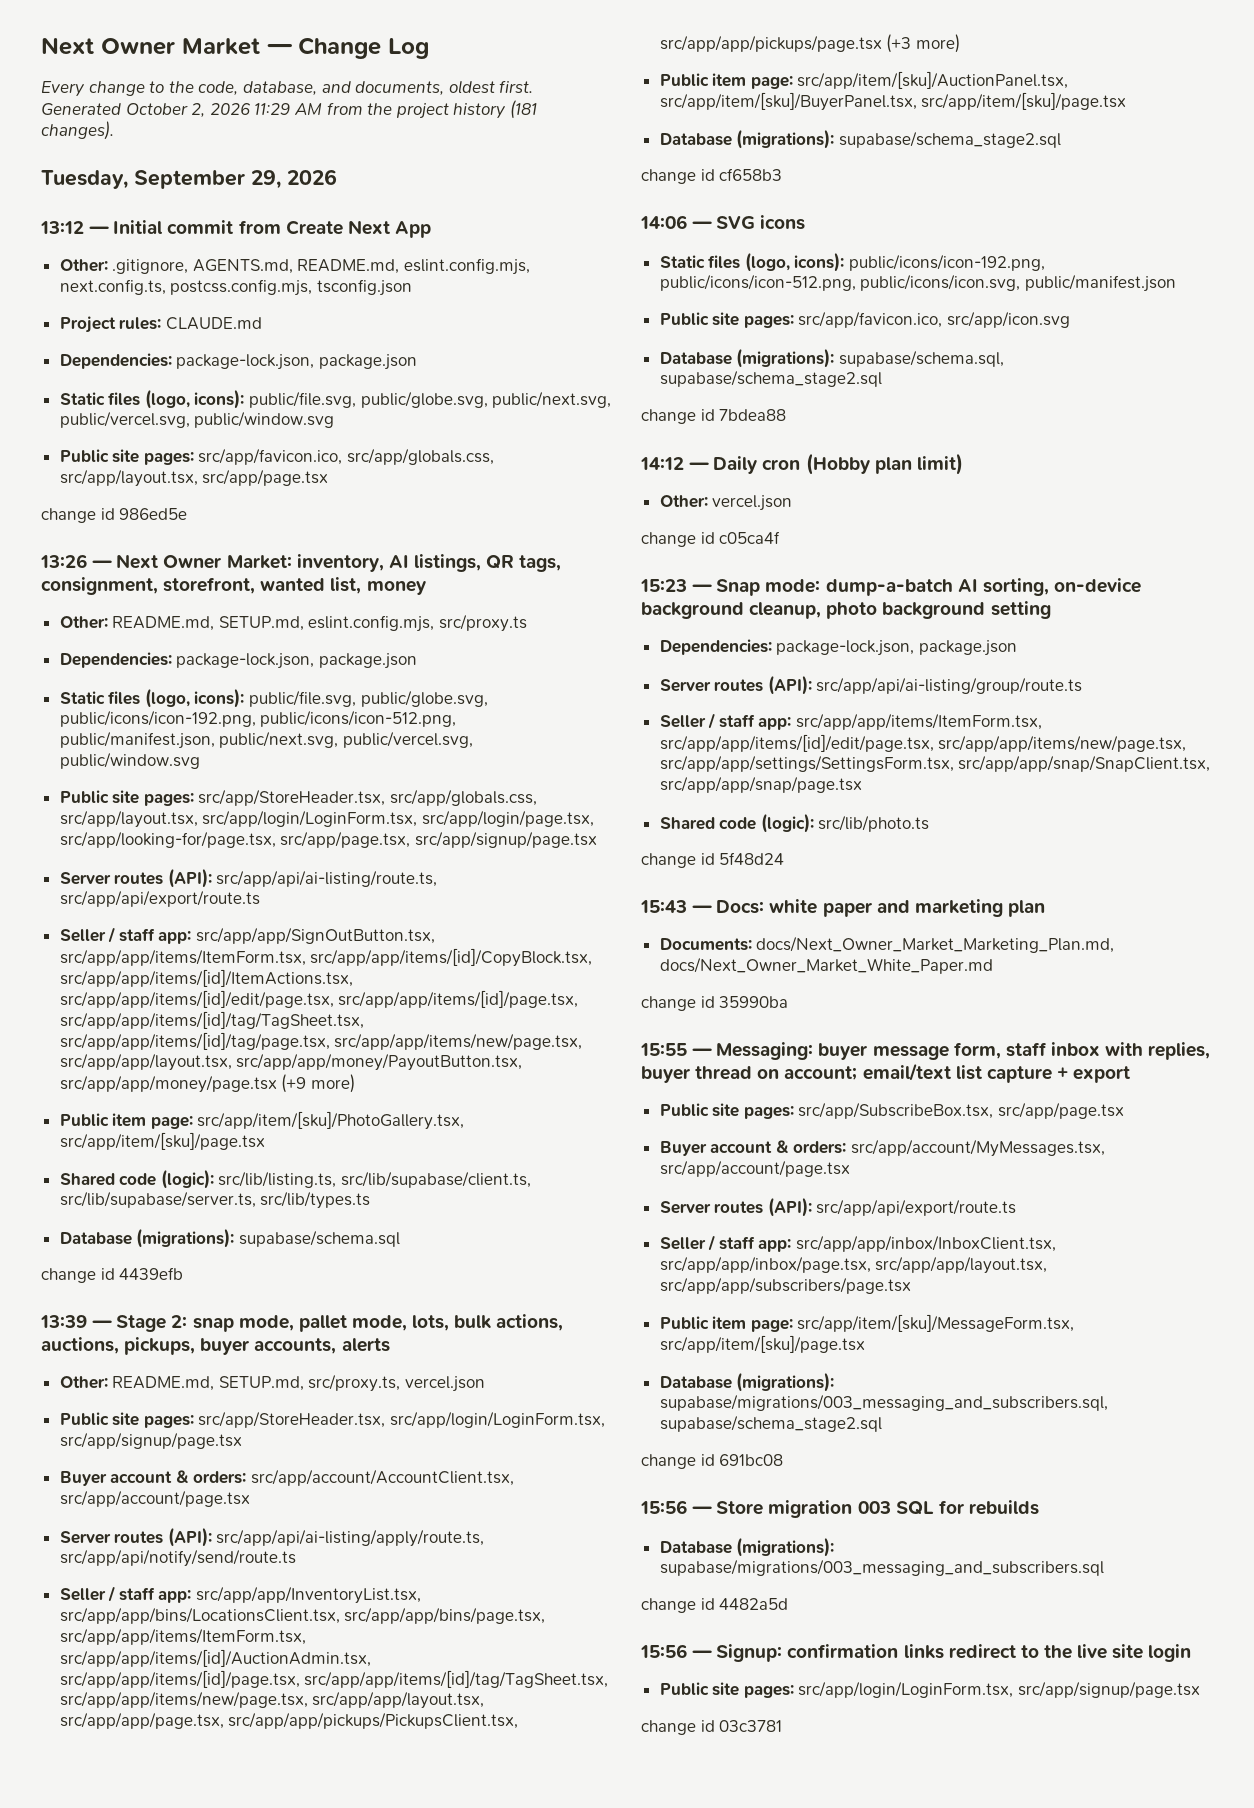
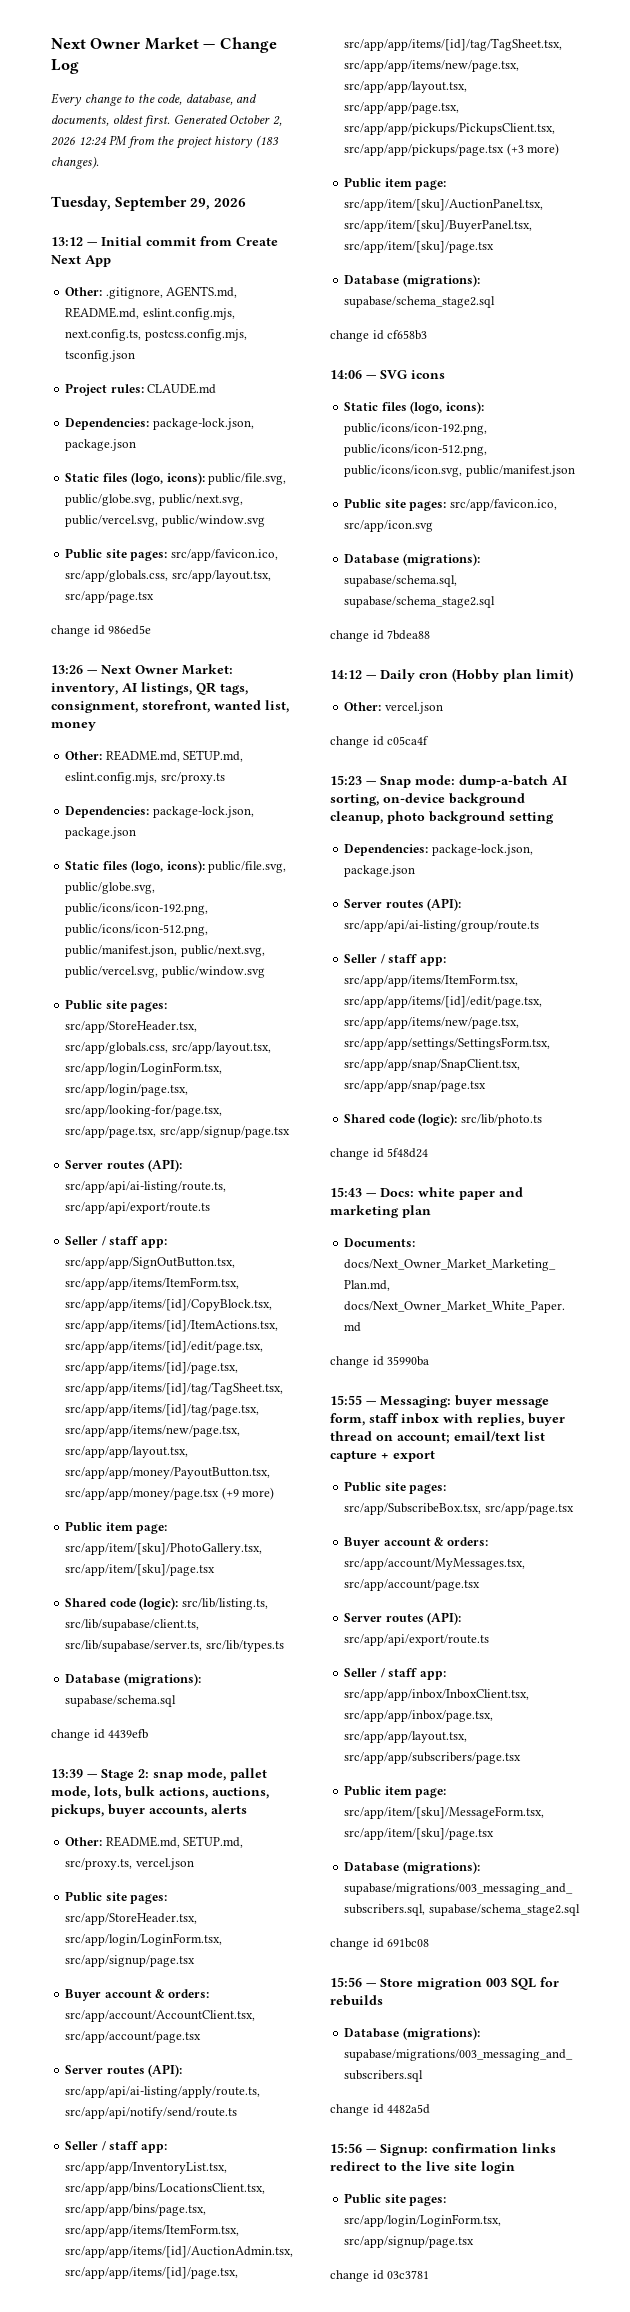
- Generated October 2, 2026 11:29 AM from the project history (181 changes).
+ Generated October 2, 2026 12:24 PM from the project history (183 changes).

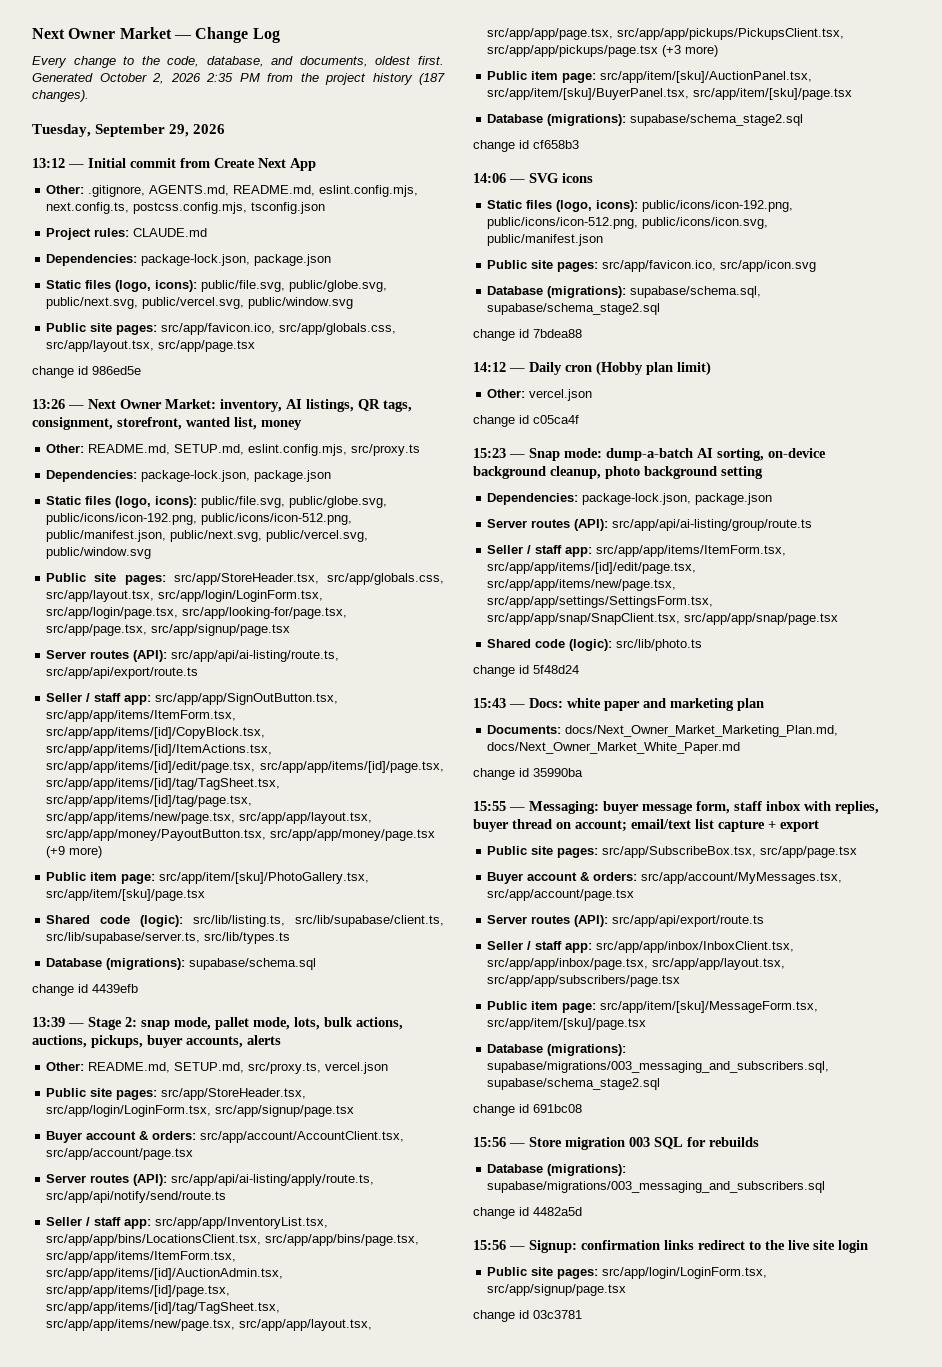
- Generated October 2, 2026 12:24 PM from the project history (183 changes).
+ Generated October 2, 2026 2:35 PM from the project history (187 changes).

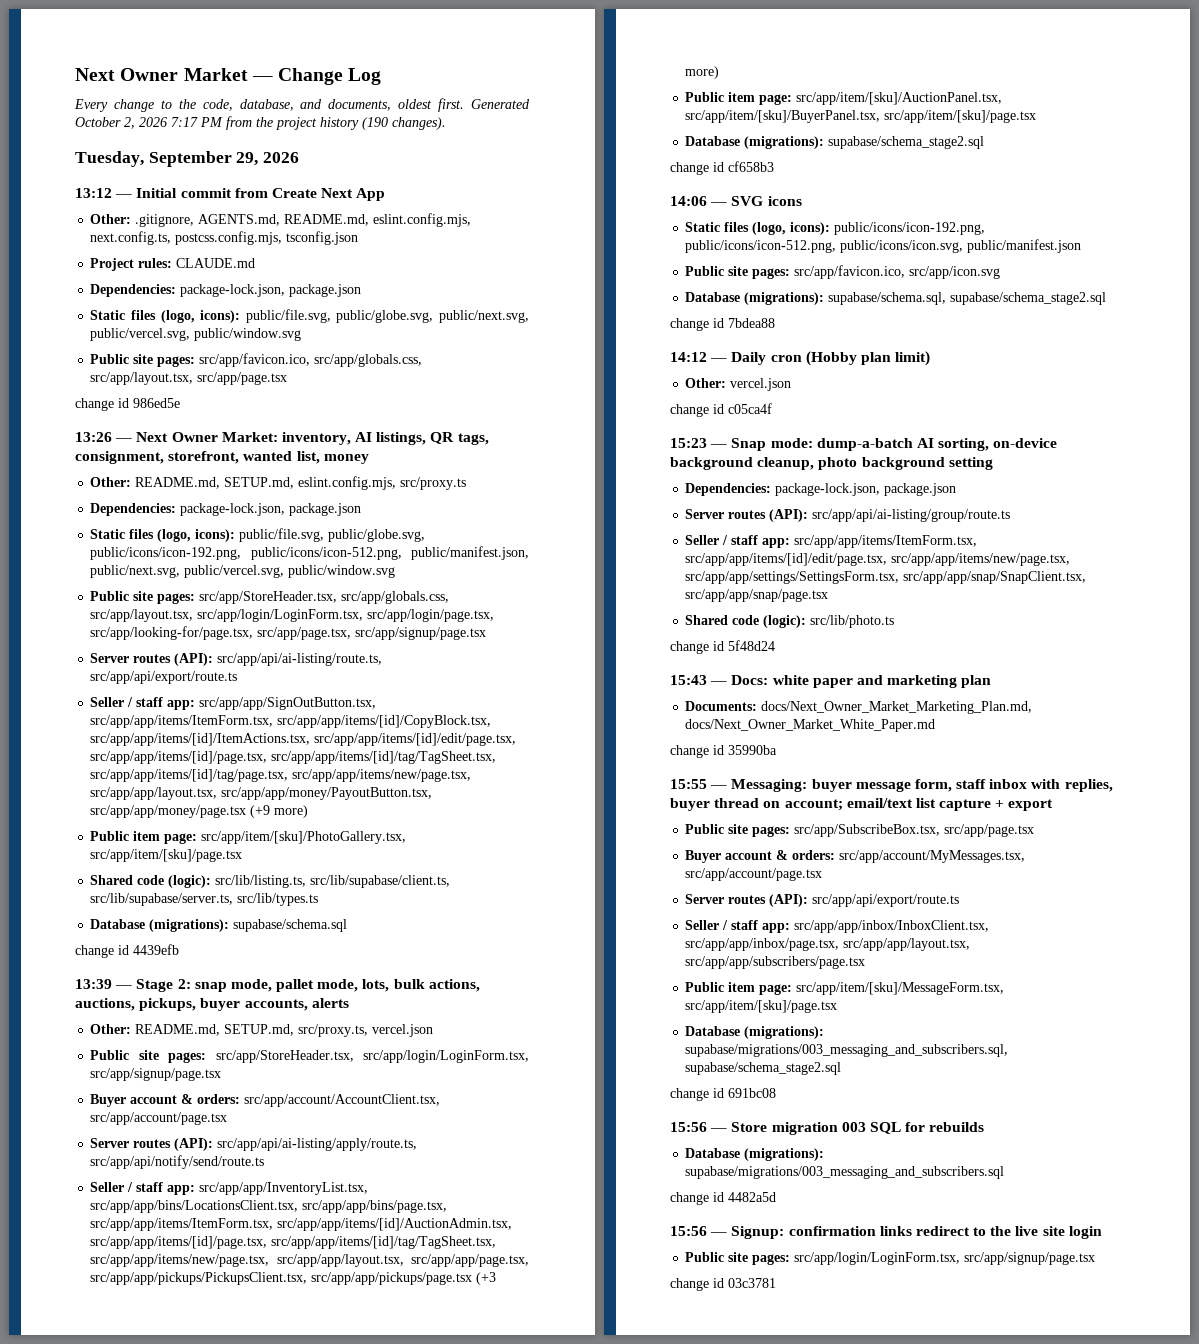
- Generated October 2, 2026 2:35 PM from the project history (187 changes).
+ Generated October 2, 2026 7:17 PM from the project history (190 changes).

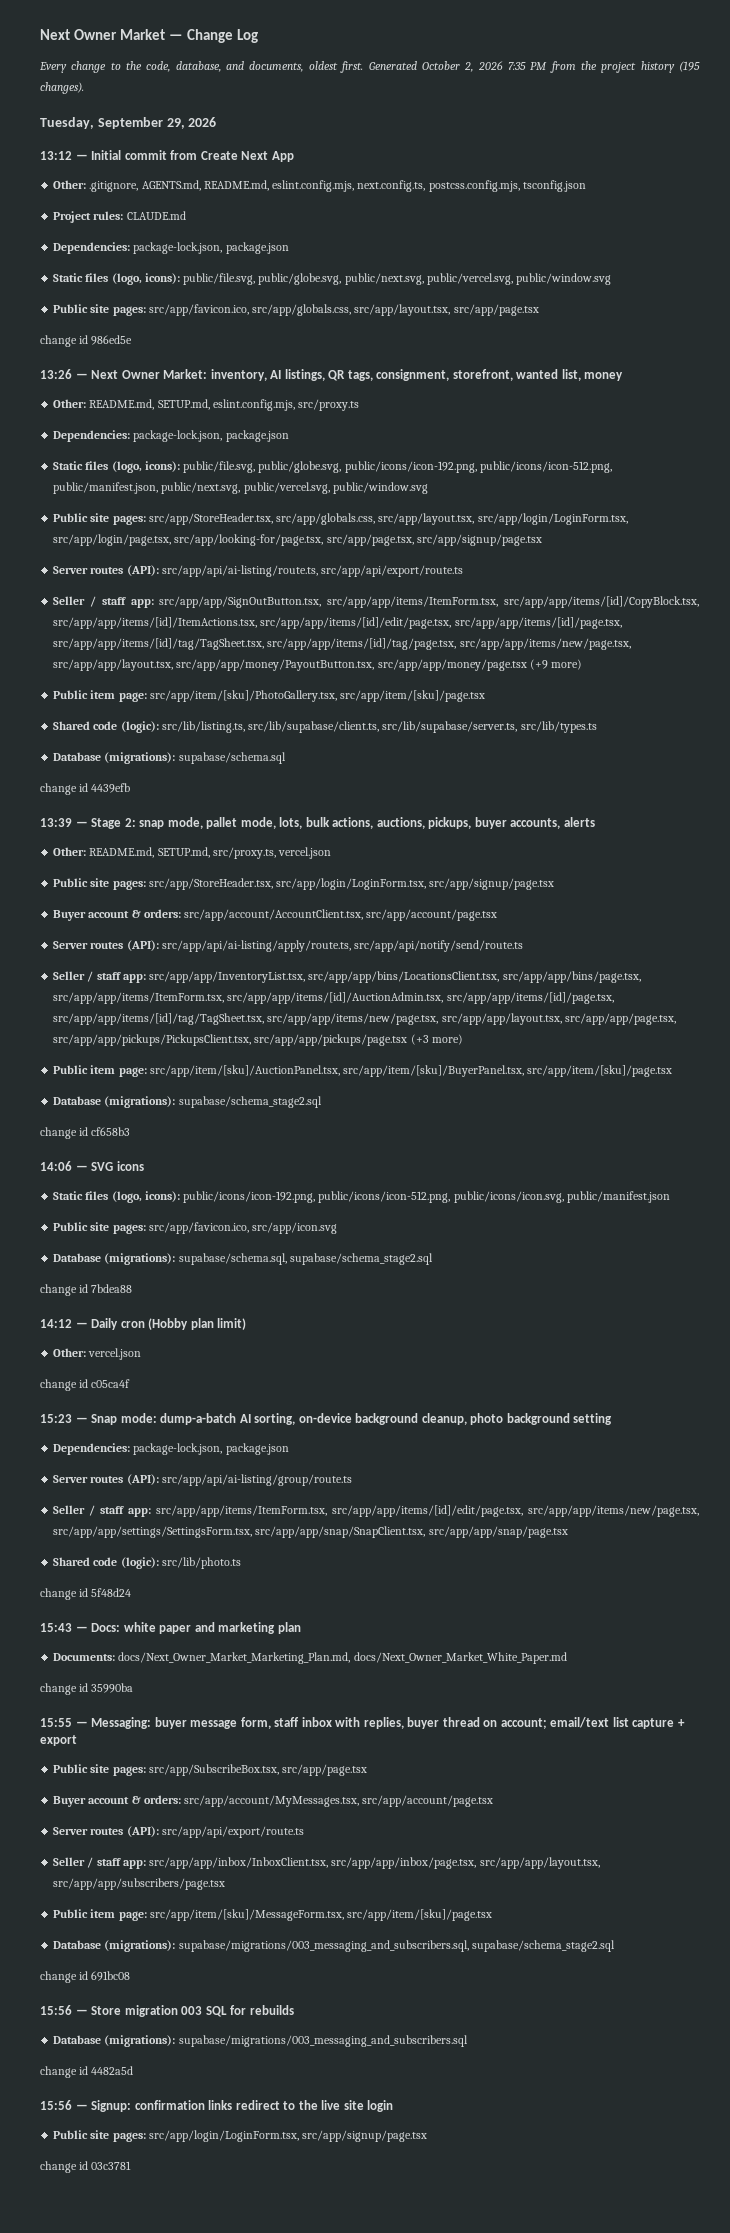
- Generated October 2, 2026 7:17 PM from the project history (190 changes).
+ Generated October 2, 2026 7:35 PM from the project history (195 changes).

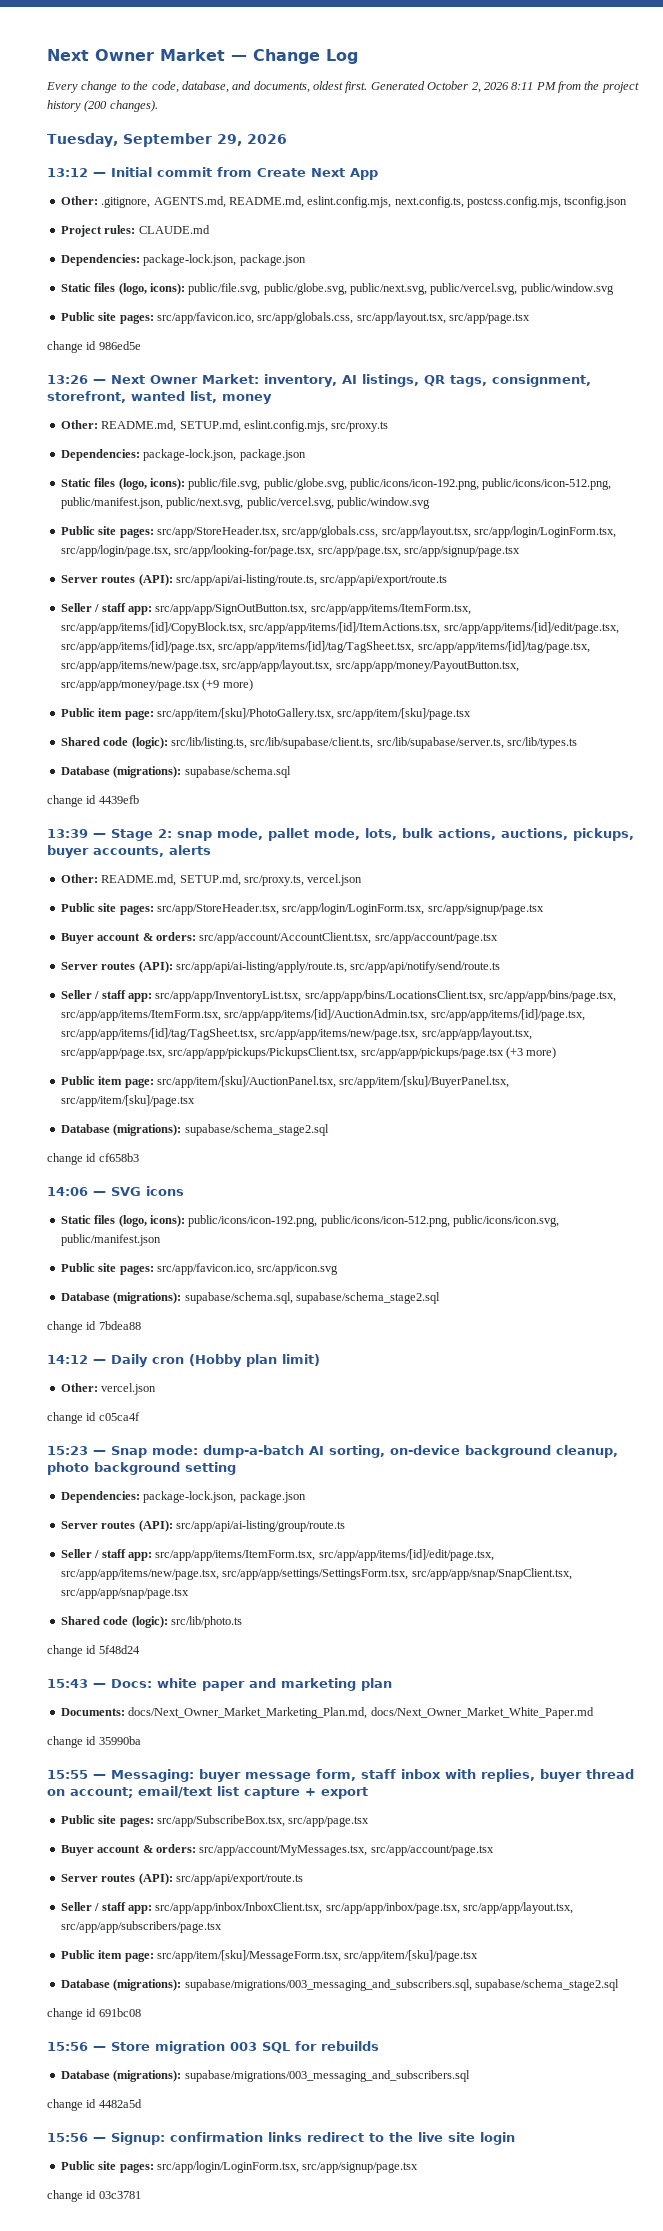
- Generated October 2, 2026 7:35 PM from the project history (195 changes).
+ Generated October 2, 2026 8:11 PM from the project history (200 changes).

